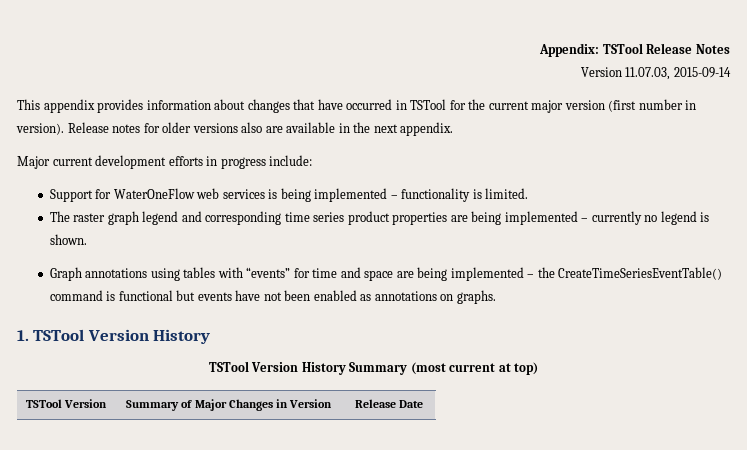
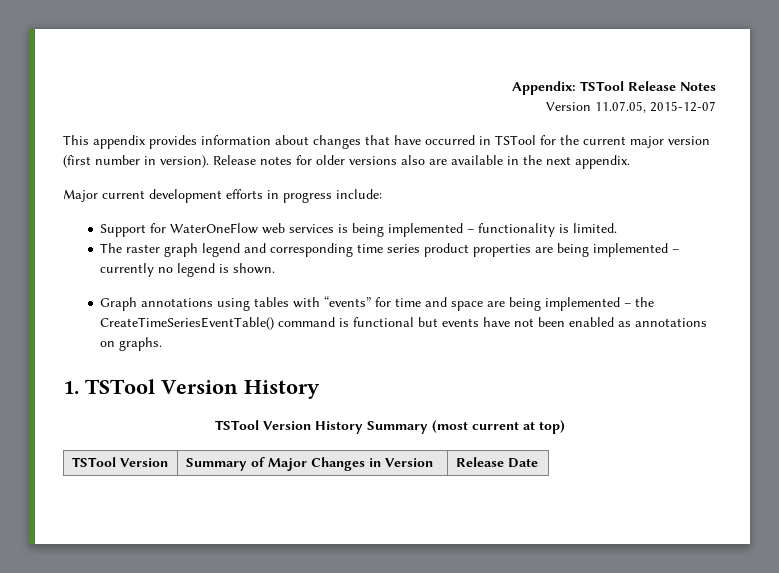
- Version 11.07.03, 2015-09-14
+ Version 11.07.05, 2015-12-07

